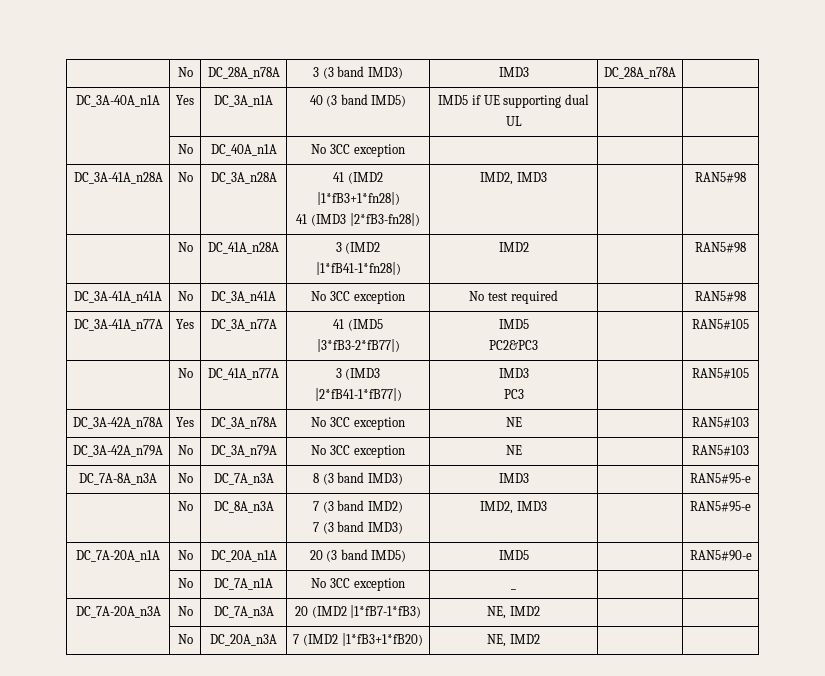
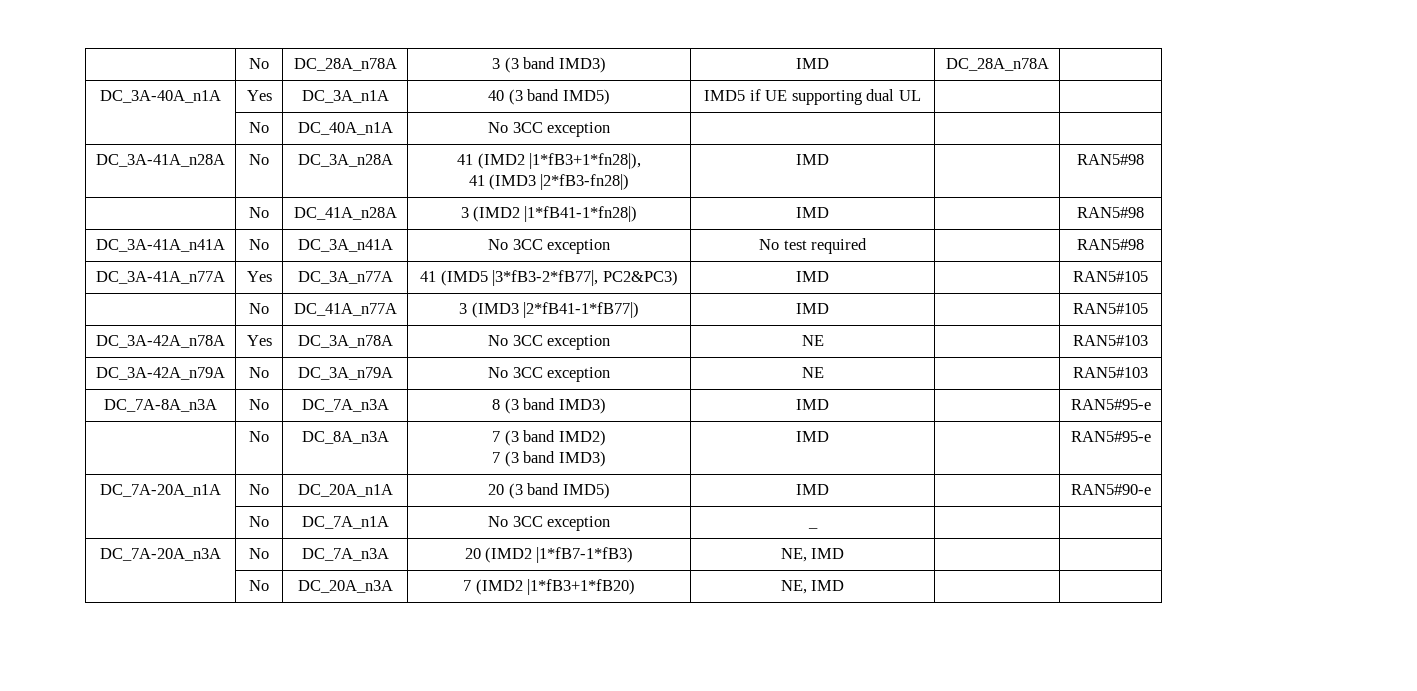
- | No | DC_28A_n78A | 3 (3 band IMD3) | IMD3 | DC_28A_n78A |
+ | No | DC_28A_n78A | 3 (3 band IMD3) | IMD | DC_28A_n78A |
- DC_3A-41A_n28A | No | DC_3A_n28A | 41 (IMD2 |1*fB3+1*fn28|)
- 41 (IMD3 |2*fB3-fn28|) | IMD2, IMD3 | | RAN5#98
+ DC_3A-41A_n28A | No | DC_3A_n28A | 41 (IMD2 |1*fB3+1*fn28|),
+ 41 (IMD3 |2*fB3-fn28|) | IMD | | RAN5#98
- | No | DC_41A_n28A | 3 (IMD2 |1*fB41-1*fn28|) | IMD2 | | RAN5#98
+ | No | DC_41A_n28A | 3 (IMD2 |1*fB41-1*fn28|) | IMD | | RAN5#98
- DC_3A-41A_n77A | Yes | DC_3A_n77A | 41 (IMD5 |3*fB3-2*fB77|) | IMD5
- PC2&PC3 | | RAN5#105
+ DC_3A-41A_n77A | Yes | DC_3A_n77A | 41 (IMD5 |3*fB3-2*fB77|, PC2&PC3) | IMD | | RAN5#105
- | No | DC_41A_n77A | 3 (IMD3 |2*fB41-1*fB77|) | IMD3
- PC3 | | RAN5#105
+ | No | DC_41A_n77A | 3 (IMD3 |2*fB41-1*fB77|) | IMD | | RAN5#105
- DC_7A-8A_n3A | No | DC_7A_n3A | 8 (3 band IMD3) | IMD3 | | RAN5#95-e
+ DC_7A-8A_n3A | No | DC_7A_n3A | 8 (3 band IMD3) | IMD | | RAN5#95-e
  | No | DC_8A_n3A | 7 (3 band IMD2)
- 7 (3 band IMD3) | IMD2, IMD3 | | RAN5#95-e
+ 7 (3 band IMD3) | IMD | | RAN5#95-e
- DC_7A-20A_n1A | No | DC_20A_n1A | 20 (3 band IMD5) | IMD5 | | RAN5#90-e
+ DC_7A-20A_n1A | No | DC_20A_n1A | 20 (3 band IMD5) | IMD | | RAN5#90-e
- DC_7A-20A_n3A | No | DC_7A_n3A | 20 (IMD2 |1*fB7-1*fB3) | NE, IMD2 | |
+ DC_7A-20A_n3A | No | DC_7A_n3A | 20 (IMD2 |1*fB7-1*fB3) | NE, IMD | |
- | No | DC_20A_n3A | 7 (IMD2 |1*fB3+1*fB20) | NE, IMD2 | |
+ | No | DC_20A_n3A | 7 (IMD2 |1*fB3+1*fB20) | NE, IMD | |

